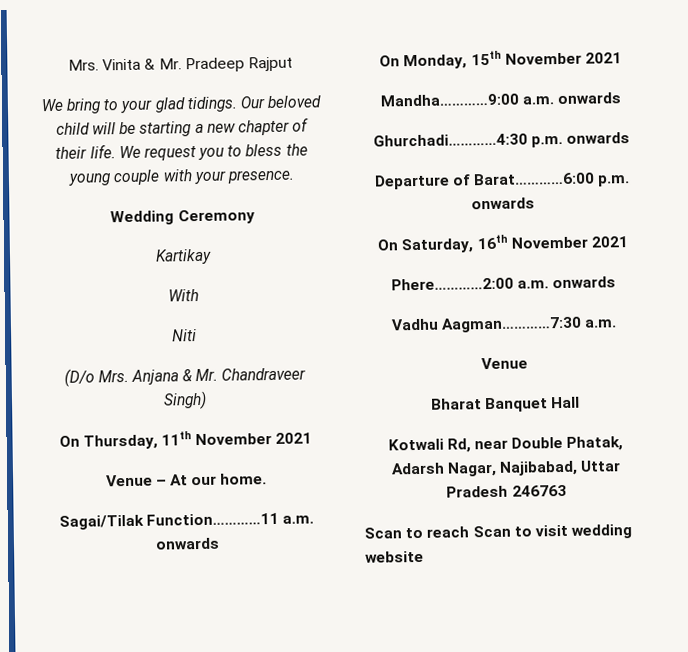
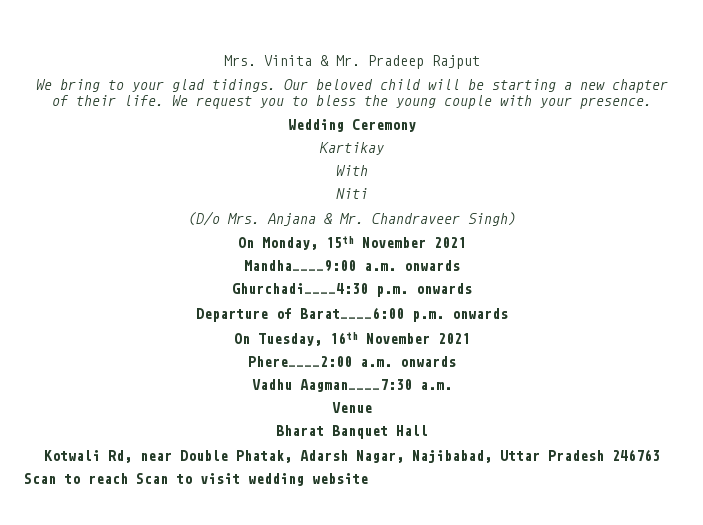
- On Thursday, 11th November 2021
- Venue – At our home.
- Sagai/Tilak Function…………11 a.m. onwards
- On Saturday, 16th November 2021
+ On Tuesday, 16th November 2021

